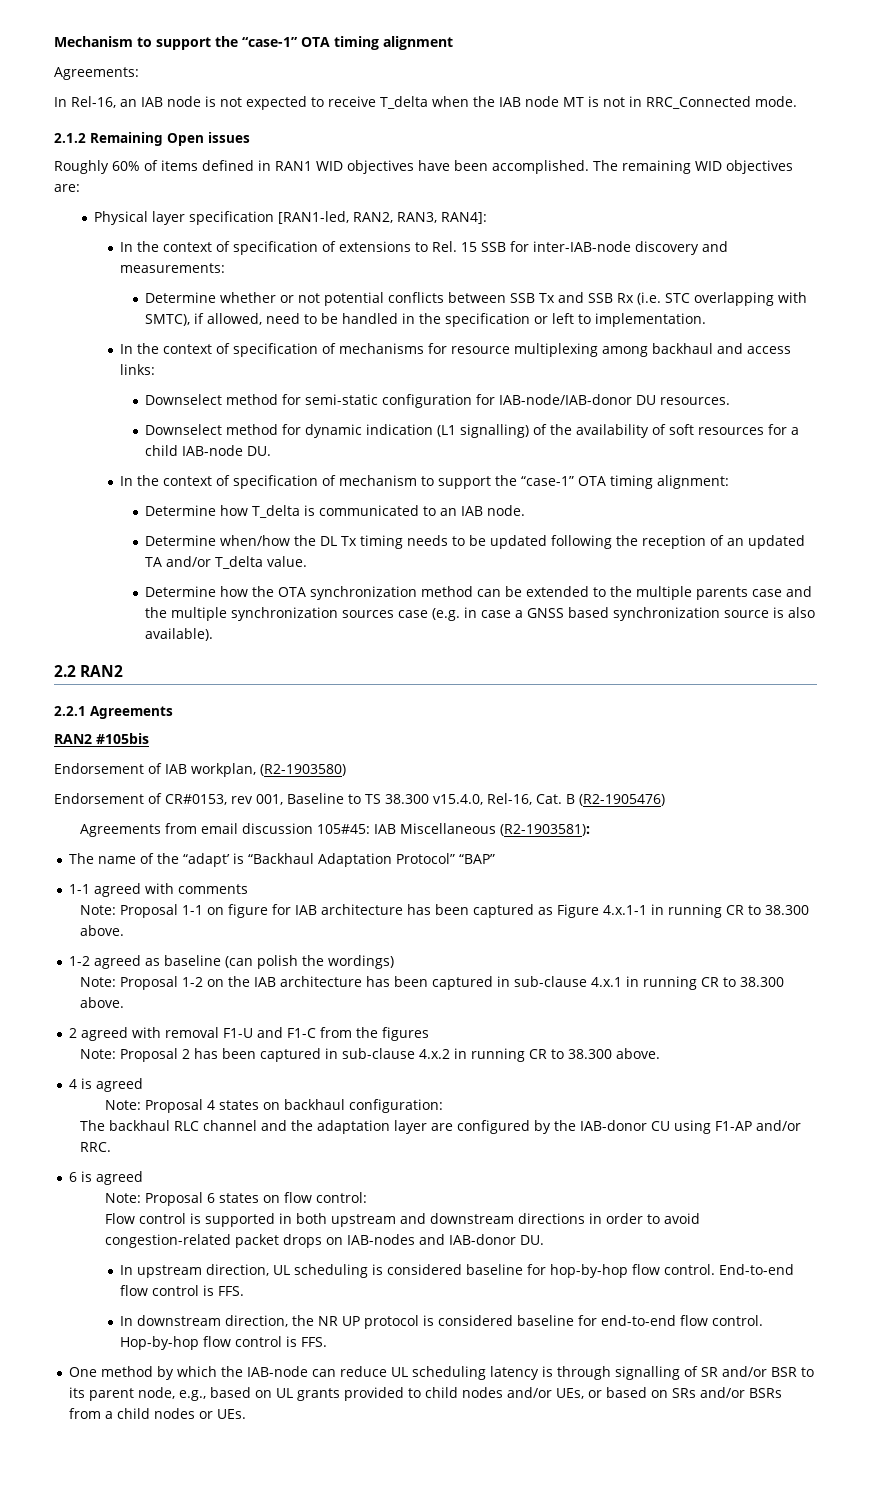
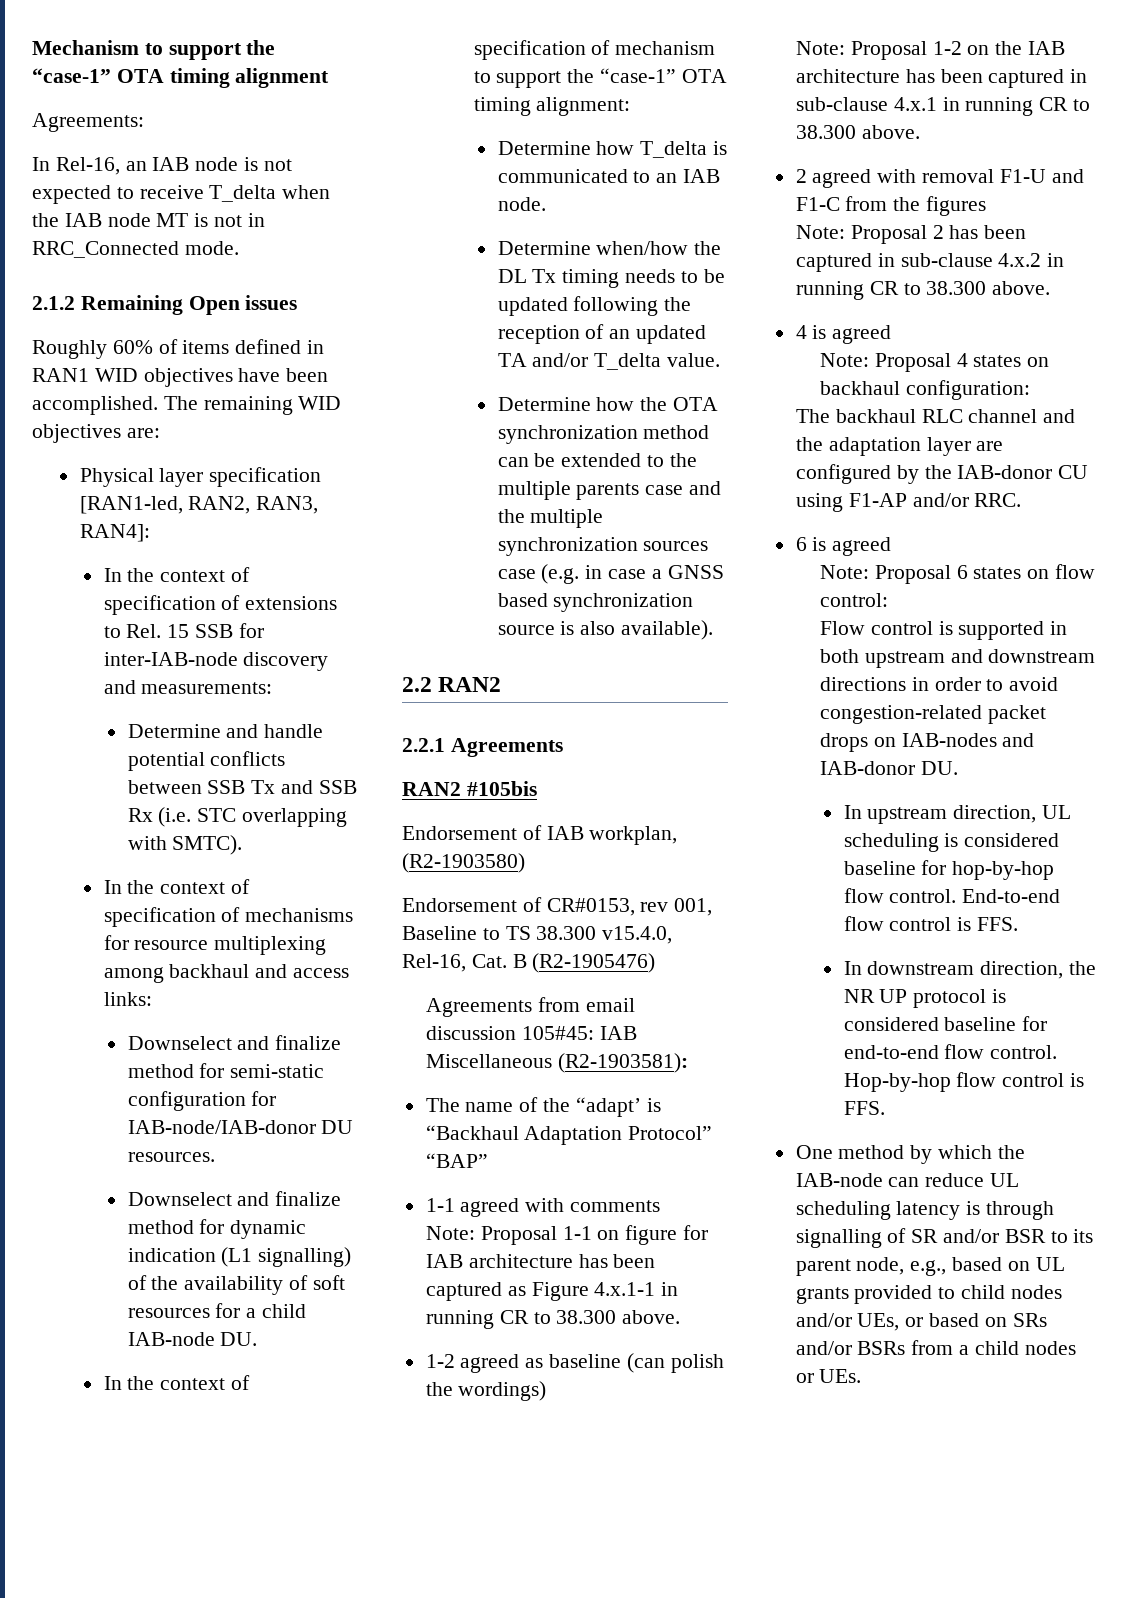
- Determine whether or not potential conflicts between SSB Tx and SSB Rx (i.e. STC overlapping with SMTC), if allowed, need to be handled in the specification or left to implementation.
+ Determine and handle potential conflicts between SSB Tx and SSB Rx (i.e. STC overlapping with SMTC).
- Downselect method for semi-static configuration for IAB-node/IAB-donor DU resources.
+ Downselect and finalize method for semi-static configuration for IAB-node/IAB-donor DU resources.
- Downselect method for dynamic indication (L1 signalling) of the availability of soft resources for a child IAB-node DU.
+ Downselect and finalize method for dynamic indication (L1 signalling) of the availability of soft resources for a child IAB-node DU.

